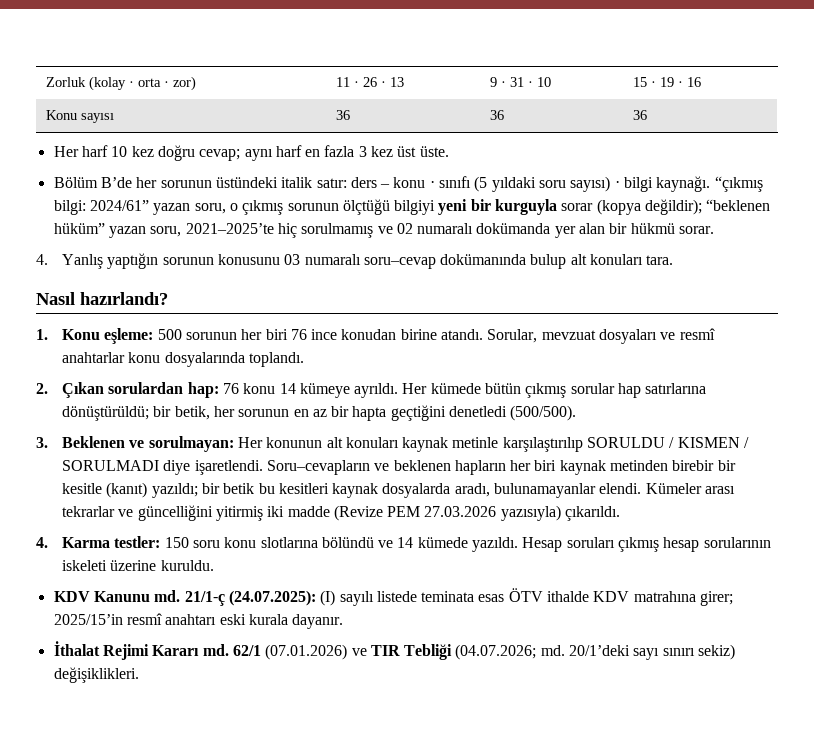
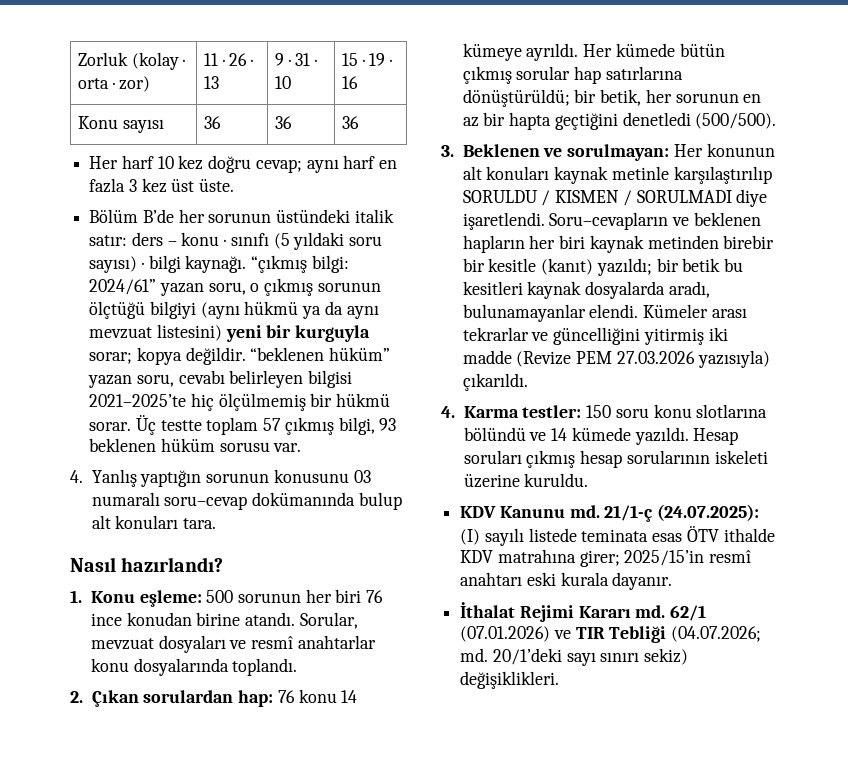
- “çıkmış bilgi: 2024/61” yazan soru, o çıkmış sorunun ölçtüğü bilgiyi yeni bir kurguyla sorar (kopya değildir); “beklenen hüküm” yazan soru, 2021–2025’te hiç sorulmamış ve 02 numaralı dokümanda yer alan bir hükmü sorar.
+ “çıkmış bilgi: 2024/61” yazan soru, o çıkmış sorunun ölçtüğü bilgiyi (aynı hükmü ya da aynı mevzuat listesini) yeni bir kurguyla sorar; kopya değildir. “beklenen hüküm” yazan soru, cevabı belirleyen bilgisi 2021–2025’te hiç ölçülmemiş bir hükmü sorar. Üç testte toplam 57 çıkmış bilgi, 93 beklenen hüküm sorusu var.

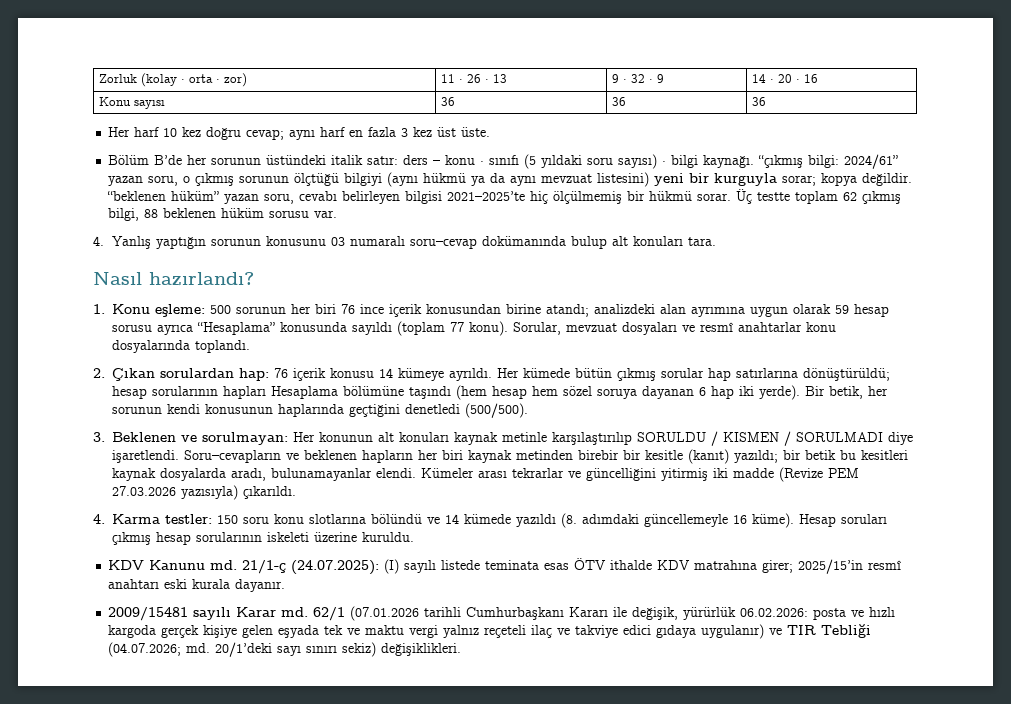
- Zorluk (kolay · orta · zor) | 11 · 26 · 13 | 9 · 31 · 10 | 15 · 19 · 16
+ Zorluk (kolay · orta · zor) | 11 · 26 · 13 | 9 · 32 · 9 | 14 · 20 · 16
- Üç testte toplam 57 çıkmış bilgi, 93 beklenen hüküm sorusu var.
+ Üç testte toplam 62 çıkmış bilgi, 88 beklenen hüküm sorusu var.
- 1. Konu eşleme: 500 sorunun her biri 76 ince konudan birine atandı.
+ 1. Konu eşleme: 500 sorunun her biri 76 ince içerik konusundan birine atandı; analizdeki alan ayrımına uygun olarak 59 hesap sorusu ayrıca “Hesaplama” konusunda sayıldı (toplam 77 konu).
- 2. Çıkan sorulardan hap: 76 konu 14 kümeye ayrıldı.
+ 2. Çıkan sorulardan hap: 76 içerik konusu 14 kümeye ayrıldı.
- Her kümede bütün çıkmış sorular hap satırlarına dönüştürüldü; bir betik, her sorunun en az bir hapta geçtiğini denetledi (500/500).
+ Her kümede bütün çıkmış sorular hap satırlarına dönüştürüldü; hesap sorularının hapları Hesaplama bölümüne taşındı (hem hesap hem sözel soruya dayanan 6 hap iki yerde). Bir betik, her sorunun kendi konusunun haplarında geçtiğini denetledi (500/500).
- 4. Karma testler: 150 soru konu slotlarına bölündü ve 14 kümede yazıldı.
+ 4. Karma testler: 150 soru konu slotlarına bölündü ve 14 kümede yazıldı (8. adımdaki güncellemeyle 16 küme).
- İthalat Rejimi Kararı md. 62/1 (07.01.2026) ve TIR Tebliği (04.07.2026; md.
+ 2009/15481 sayılı Karar md. 62/1 (07.01.2026 tarihli Cumhurbaşkanı Kararı ile değişik, yürürlük 06.02.2026: posta ve hızlı kargoda gerçek kişiye gelen eşyada tek ve maktu vergi yalnız reçeteli ilaç ve takviye edici gıdaya uygulanır) ve TIR Tebliği (04.07.2026; md.

